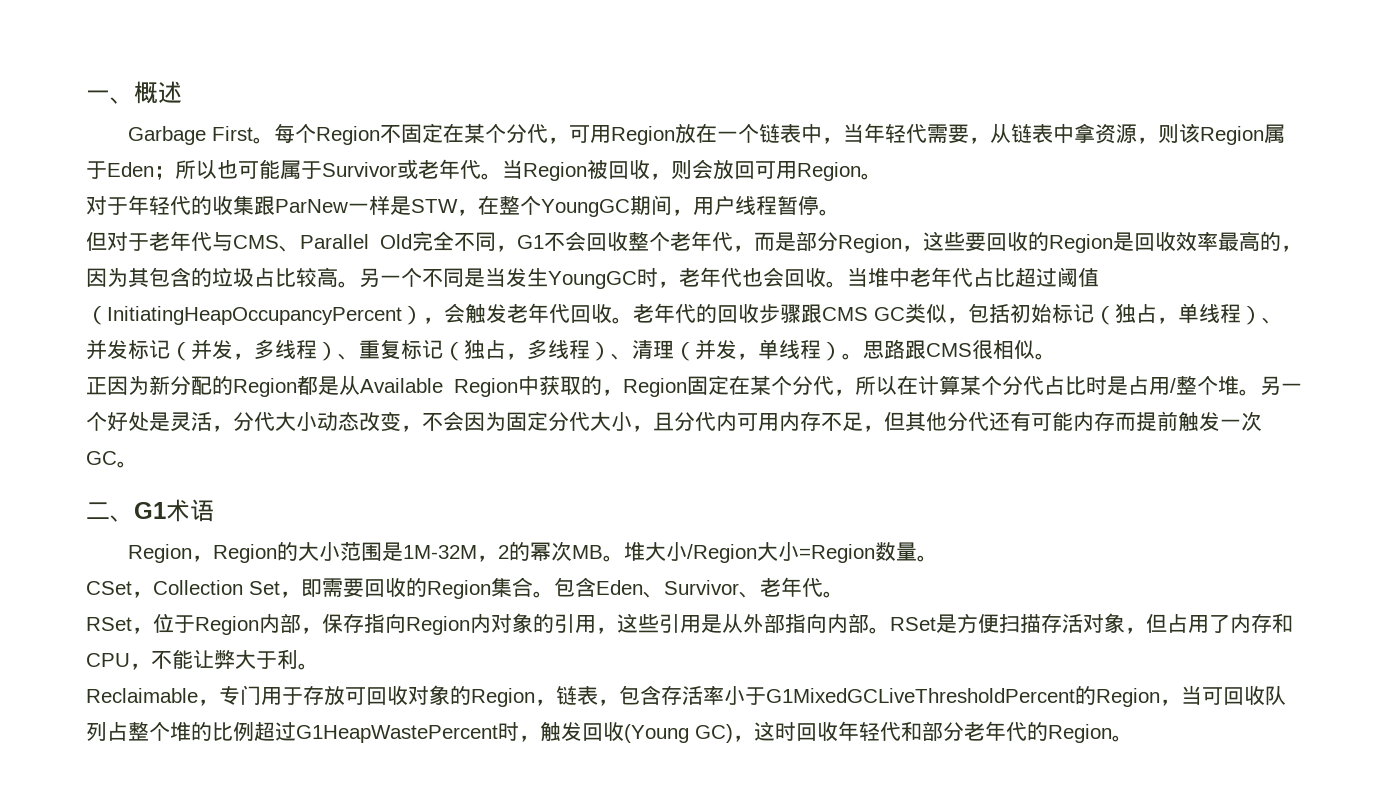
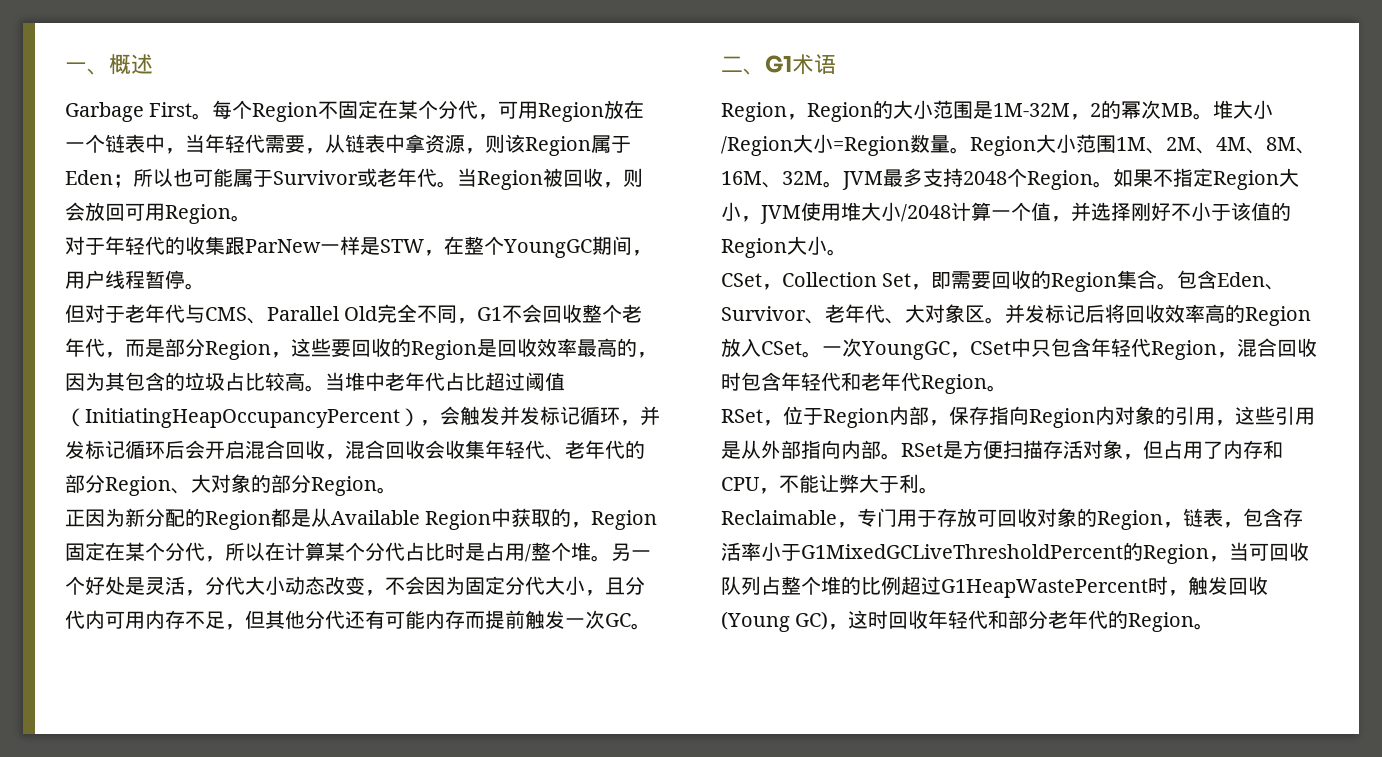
- 另一个不同是当发生YoungGC时，老年代也会回收。
- 当堆中老年代占比超过阈值（InitiatingHeapOccupancyPercent），会触发老年代回收。老年代的回收步骤跟CMS GC类似，包括初始标记（独占，单线程）、并发标记（并发，多线程）、重复标记（独占，多线程）、清理（并发，单线程）。思路跟CMS很相似。
+ 当堆中老年代占比超过阈值（InitiatingHeapOccupancyPercent），会触发并发标记循环，并发标记循环后会开启混合回收，混合回收会收集年轻代、老年代的部分Region、大对象的部分Region。
+ Region大小范围1M、2M、4M、8M、16M、32M。JVM最多支持2048个Region。如果不指定Region大小，JVM使用堆大小/2048计算一个值，并选择刚好不小于该值的Region大小。
- 包含Eden、Survivor、老年代。
+ 包含Eden、Survivor、老年代、大对象区。并发标记后将回收效率高的Region放入CSet。一次YoungGC，CSet中只包含年轻代Region，混合回收时包含年轻代和老年代Region。

